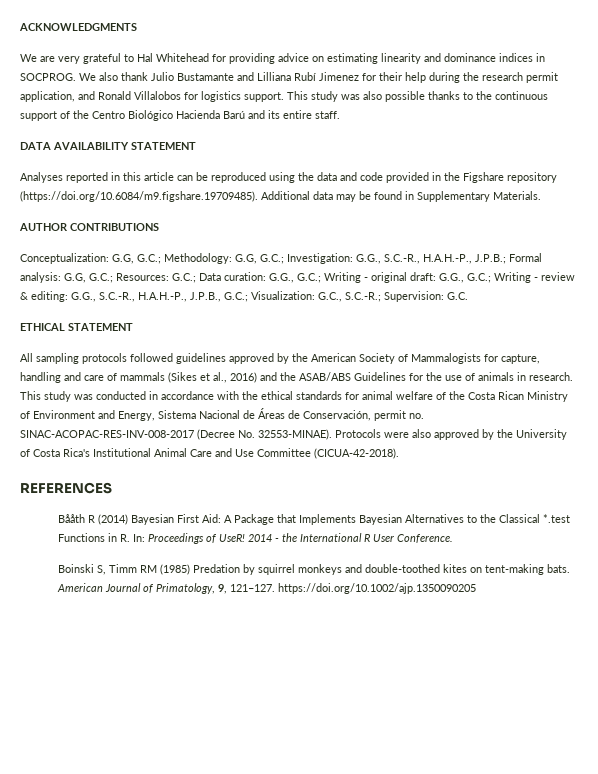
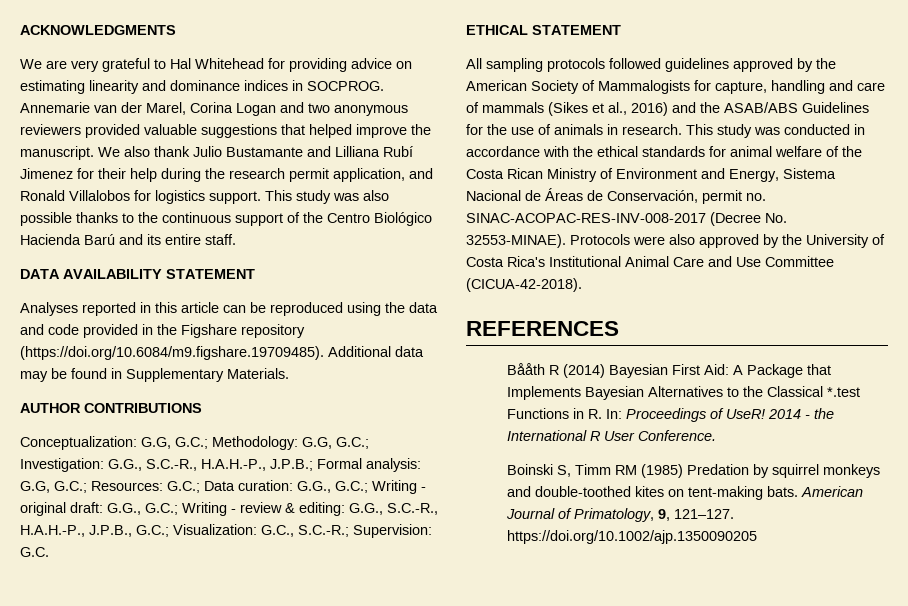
+ Annemarie van der Marel, Corina Logan and two anonymous reviewers provided valuable suggestions that helped improve the manuscript.

